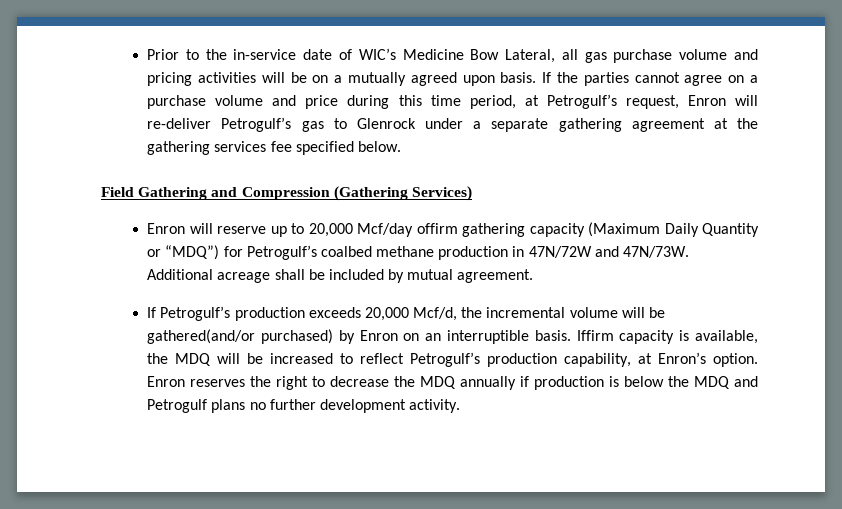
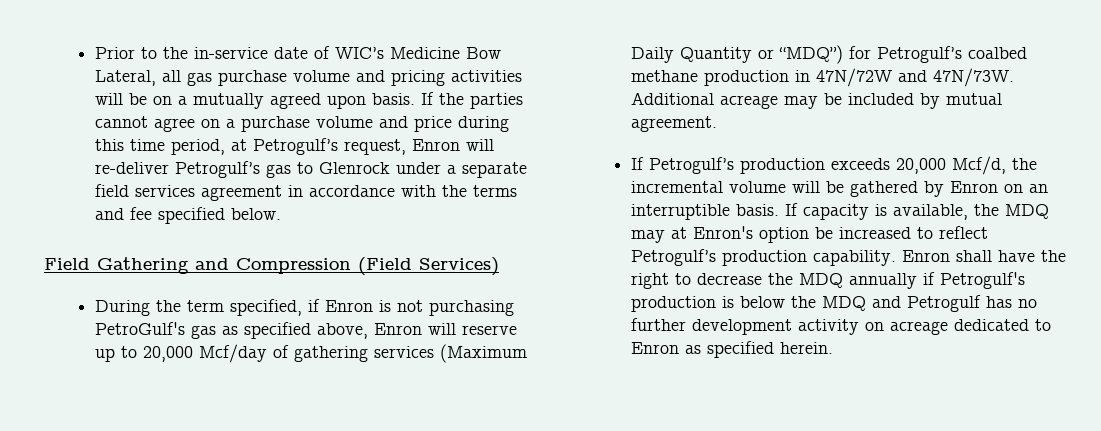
- If the parties cannot agree on a purchase volume and price during this time period, at Petrogulf’s request, Enron will re-deliver Petrogulf’s gas to Glenrock under a separate gathering agreement at the gathering services fee specified below.
+ If the parties cannot agree on a purchase volume and price during this time period, at Petrogulf’s request, Enron will re-deliver Petrogulf’s gas to Glenrock under a separate field services agreement in accordance with the terms and fee specified below.
- Field Gathering and Compression (Gathering Services)
+ Field Gathering and Compression (Field Services)
- Enron will reserve up to 20,000 Mcf/day offirm gathering capacity (Maximum Daily Quantity or “MDQ”) for Petrogulf’s coalbed methane production in 47N/72W and 47N/73W.
+ During the term specified, if Enron is not purchasing PetroGulf's gas as specified above, Enron will reserve up to 20,000 Mcf/day of gathering services (Maximum Daily Quantity or “MDQ”) for Petrogulf’s coalbed methane production in 47N/72W and 47N/73W.
- Additional acreage shall be included by mutual agreement.
+ Additional acreage may be included by mutual agreement.
- If Petrogulf’s production exceeds 20,000 Mcf/d, the incremental volume will be gathered(and/or purchased) by Enron on an interruptible basis.
+ If Petrogulf’s production exceeds 20,000 Mcf/d, the incremental volume will be gathered by Enron on an interruptible basis.
- Iffirm capacity is available, the MDQ will be increased to reflect Petrogulf’s production capability, at Enron’s option. Enron reserves the right to decrease the MDQ annually if production is below the MDQ and Petrogulf plans no further development activity.
+ If capacity is available, the MDQ may at Enron's option be increased to reflect Petrogulf’s production capability. Enron shall have the right to decrease the MDQ annually if Petrogulf's production is below the MDQ and Petrogulf has no further development activity on acreage dedicated to Enron as specified herein.

